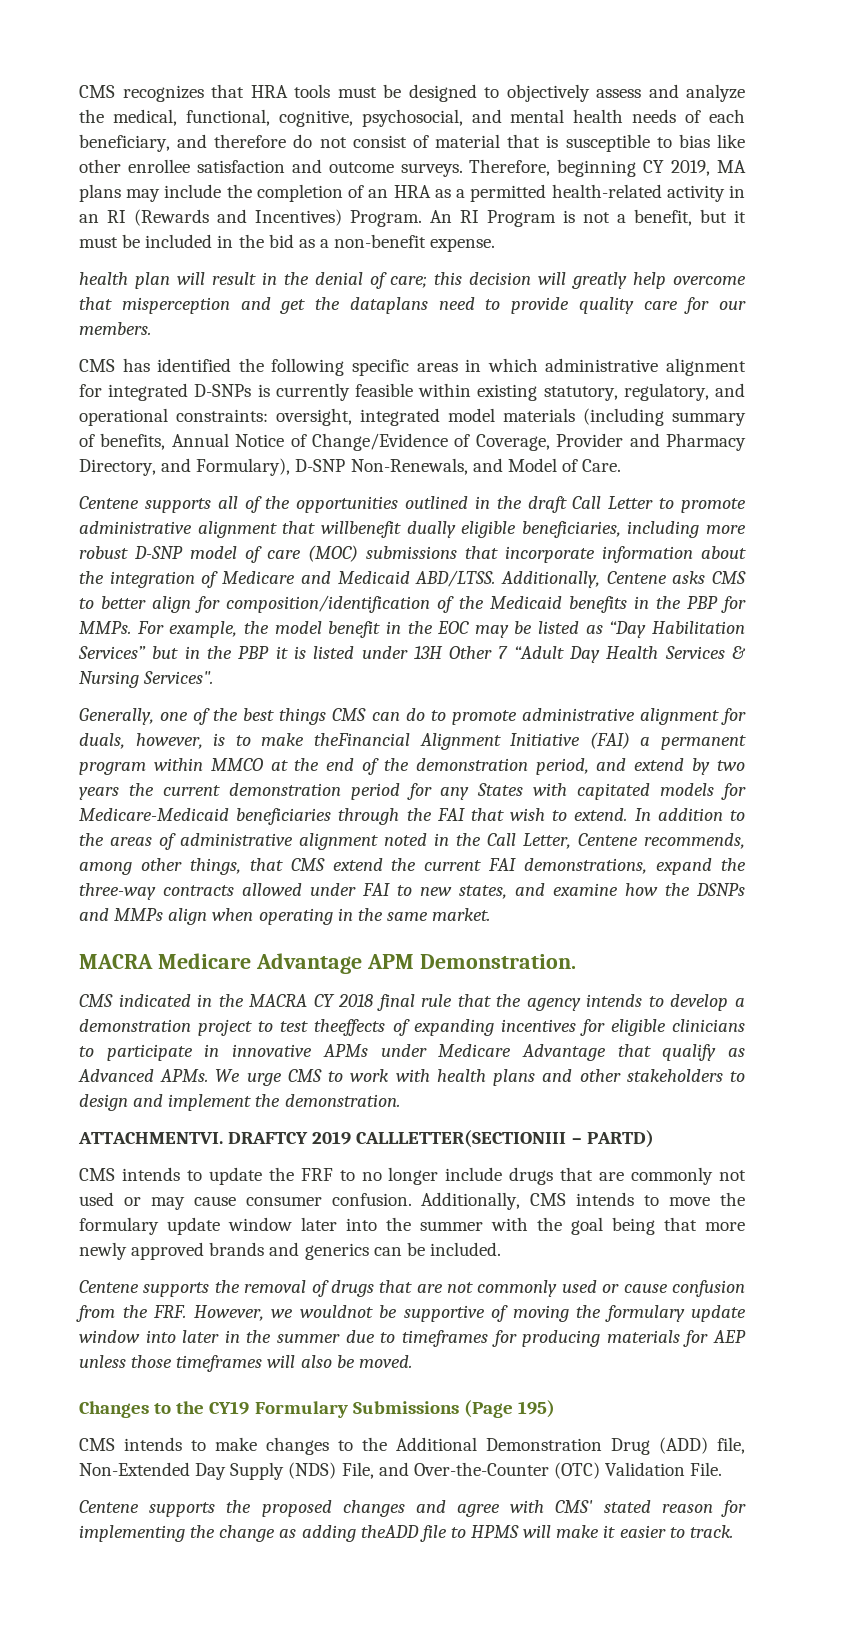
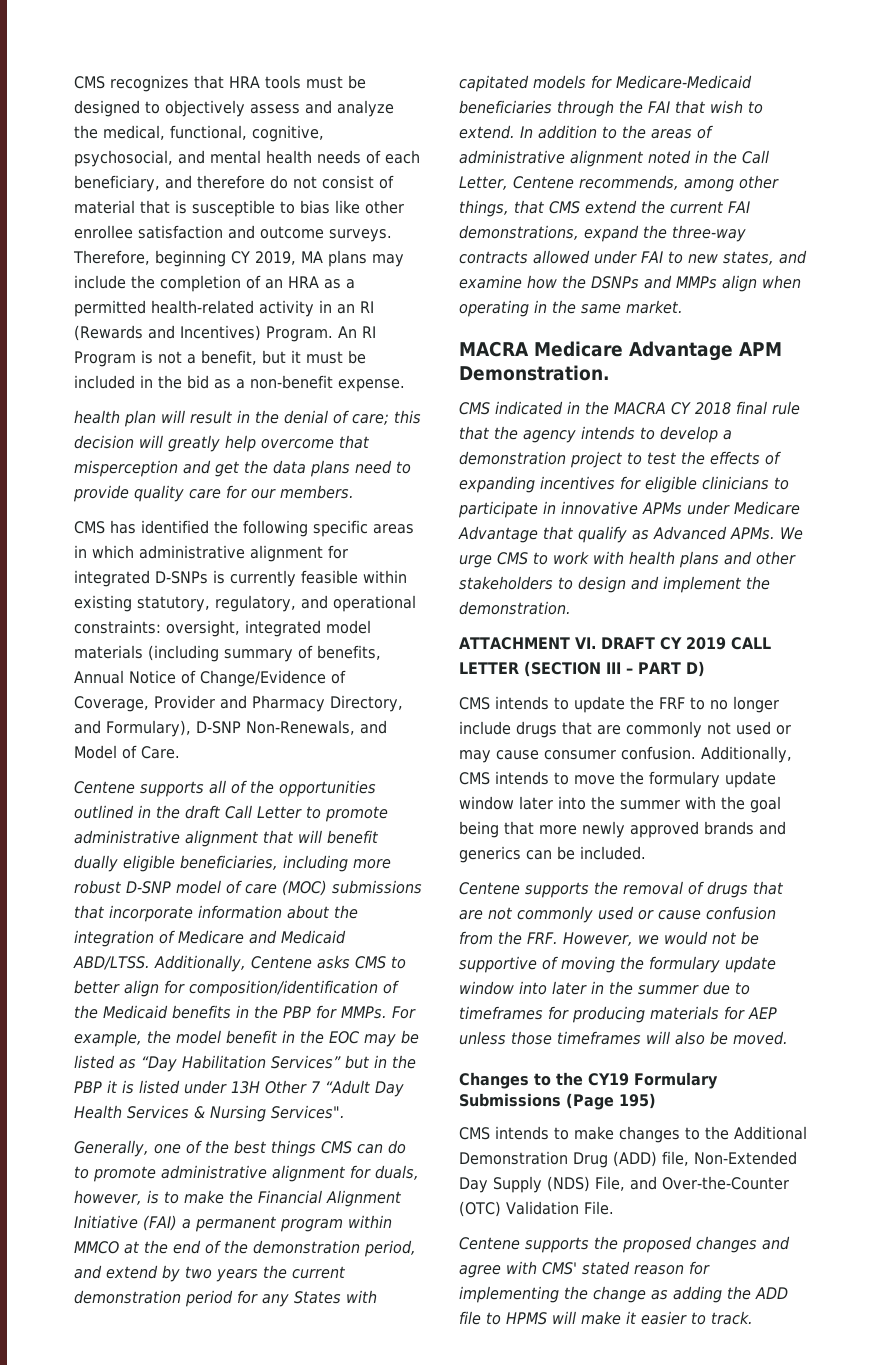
- health plan will result in the denial of care; this decision will greatly help overcome that misperception and get the dataplans need to provide quality care for our members.
+ health plan will result in the denial of care; this decision will greatly help overcome that misperception and get the data plans need to provide quality care for our members.
- Centene supports all of the opportunities outlined in the draft Call Letter to promote administrative alignment that willbenefit dually eligible beneficiaries, including more robust D-SNP model of care (MOC) submissions that incorporate information about the integration of Medicare and Medicaid ABD/LTSS.
+ Centene supports all of the opportunities outlined in the draft Call Letter to promote administrative alignment that will benefit dually eligible beneficiaries, including more robust D-SNP model of care (MOC) submissions that incorporate information about the integration of Medicare and Medicaid ABD/LTSS.
- Generally, one of the best things CMS can do to promote administrative alignment for duals, however, is to make theFinancial Alignment Initiative (FAI) a permanent program within MMCO at the end of the demonstration period, and extend by two years the current demonstration period for any States with capitated models for Medicare-Medicaid beneficiaries through the FAI that wish to extend.
+ Generally, one of the best things CMS can do to promote administrative alignment for duals, however, is to make the Financial Alignment Initiative (FAI) a permanent program within MMCO at the end of the demonstration period, and extend by two years the current demonstration period for any States with capitated models for Medicare-Medicaid beneficiaries through the FAI that wish to extend.
- CMS indicated in the MACRA CY 2018 final rule that the agency intends to develop a demonstration project to test theeffects of expanding incentives for eligible clinicians to participate in innovative APMs under Medicare Advantage that qualify as Advanced APMs.
+ CMS indicated in the MACRA CY 2018 final rule that the agency intends to develop a demonstration project to test the effects of expanding incentives for eligible clinicians to participate in innovative APMs under Medicare Advantage that qualify as Advanced APMs.
- ATTACHMENTVI. DRAFTCY 2019 CALLLETTER(SECTIONIII – PARTD)
+ ATTACHMENT VI. DRAFT CY 2019 CALL LETTER (SECTION III – PART D)
- Centene supports the removal of drugs that are not commonly used or cause confusion from the FRF. However, we wouldnot be supportive of moving the formulary update window into later in the summer due to timeframes for producing materials for AEP unless those timeframes will also be moved.
+ Centene supports the removal of drugs that are not commonly used or cause confusion from the FRF. However, we would not be supportive of moving the formulary update window into later in the summer due to timeframes for producing materials for AEP unless those timeframes will also be moved.
- Centene supports the proposed changes and agree with CMS' stated reason for implementing the change as adding theADD file to HPMS will make it easier to track.
+ Centene supports the proposed changes and agree with CMS' stated reason for implementing the change as adding the ADD file to HPMS will make it easier to track.

